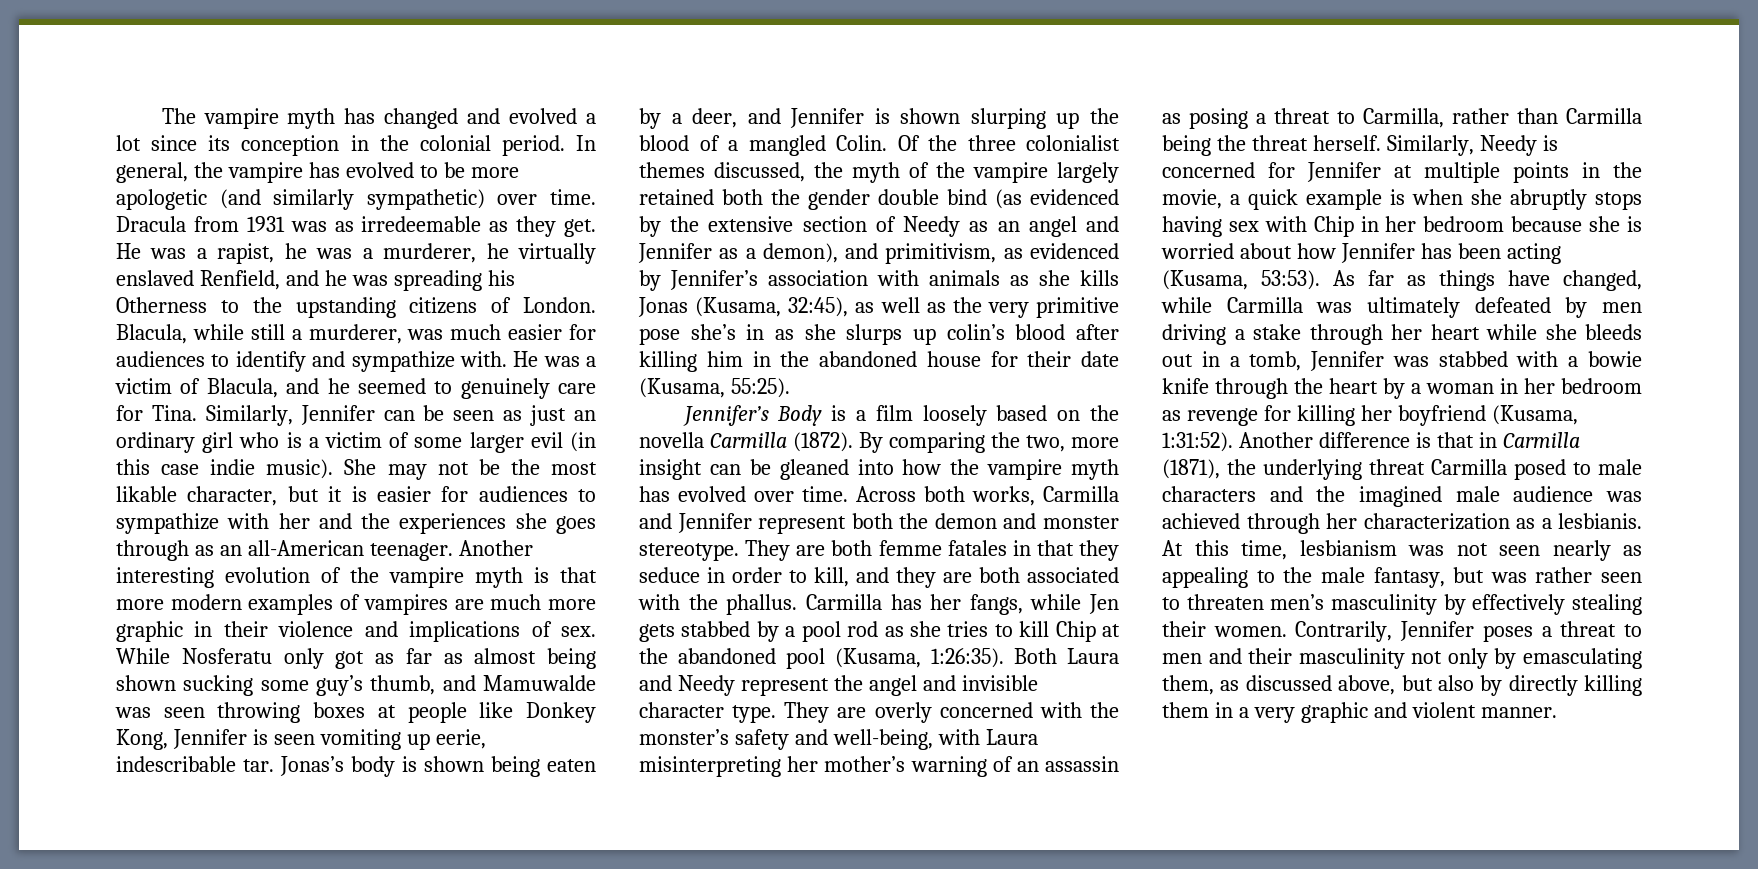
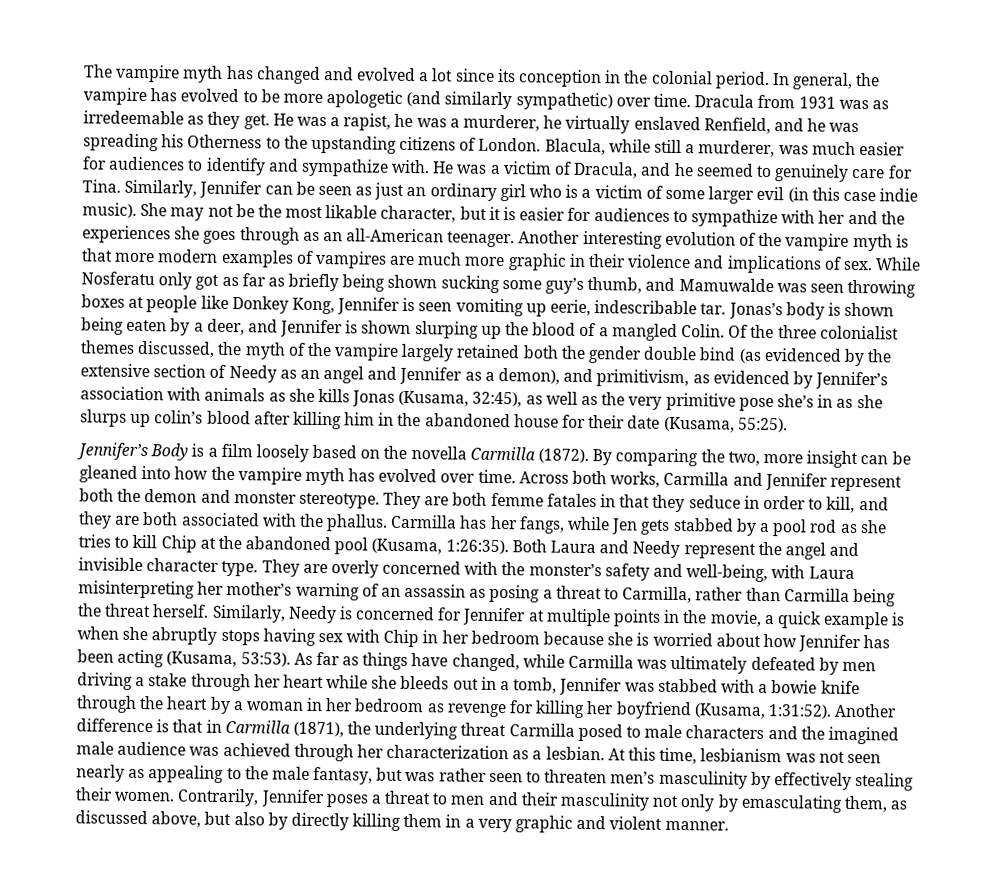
- He was a victim of Blacula, and he seemed to genuinely care for Tina.
+ He was a victim of Dracula, and he seemed to genuinely care for Tina.
- While Nosferatu only got as far as almost being shown sucking some guy’s thumb, and Mamuwalde was seen throwing boxes at people like Donkey Kong, Jennifer is seen vomiting up eerie, indescribable tar.
+ While Nosferatu only got as far as briefly being shown sucking some guy’s thumb, and Mamuwalde was seen throwing boxes at people like Donkey Kong, Jennifer is seen vomiting up eerie, indescribable tar.
- Another difference is that in Carmilla (1871), the underlying threat Carmilla posed to male characters and the imagined male audience was achieved through her characterization as a lesbianis.
+ Another difference is that in Carmilla (1871), the underlying threat Carmilla posed to male characters and the imagined male audience was achieved through her characterization as a lesbian.

